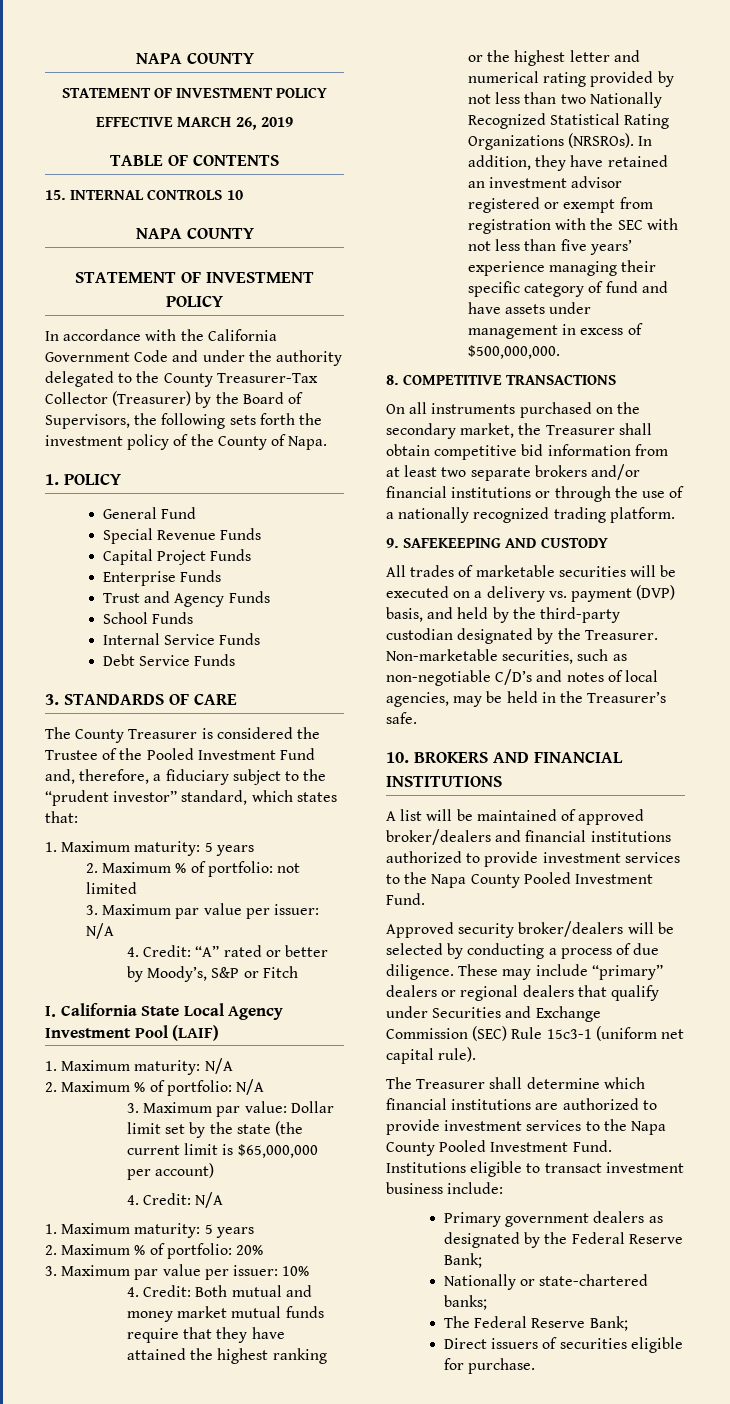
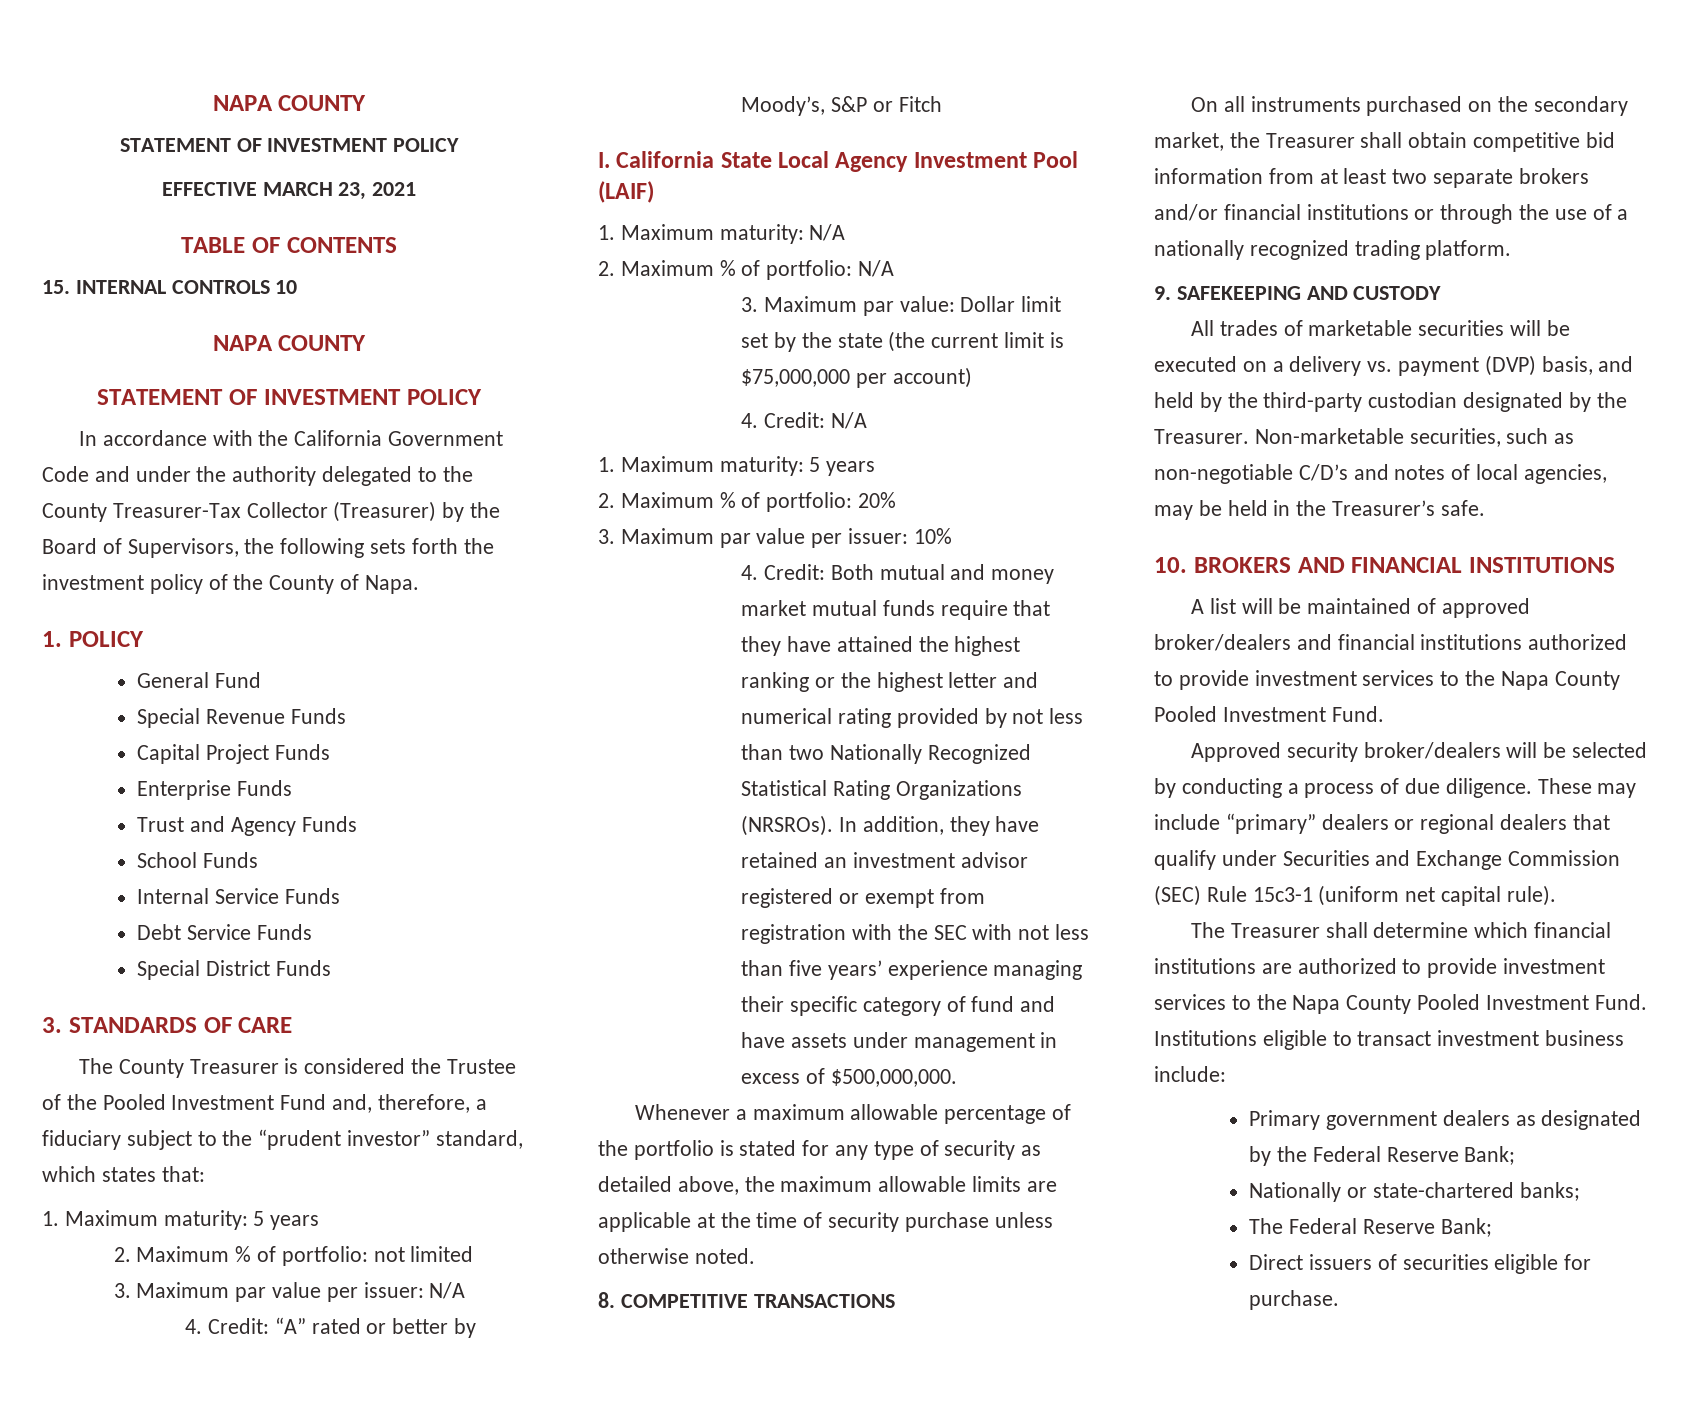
- EFFECTIVE MARCH 26, 2019
+ EFFECTIVE MARCH 23, 2021
+ Special District Funds
- 3. Maximum par value: Dollar limit set by the state (the current limit is $65,000,000 per account)
+ 3. Maximum par value: Dollar limit set by the state (the current limit is $75,000,000 per account)
+ Whenever a maximum allowable percentage of the portfolio is stated for any type of security as detailed above, the maximum allowable limits are applicable at the time of security purchase unless otherwise noted.

